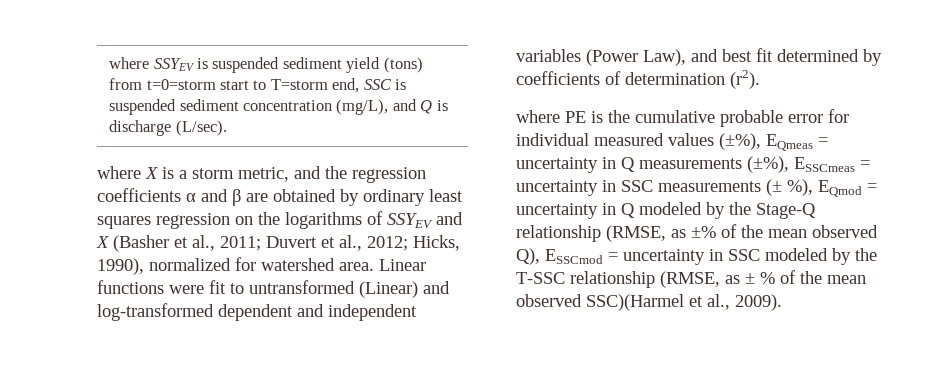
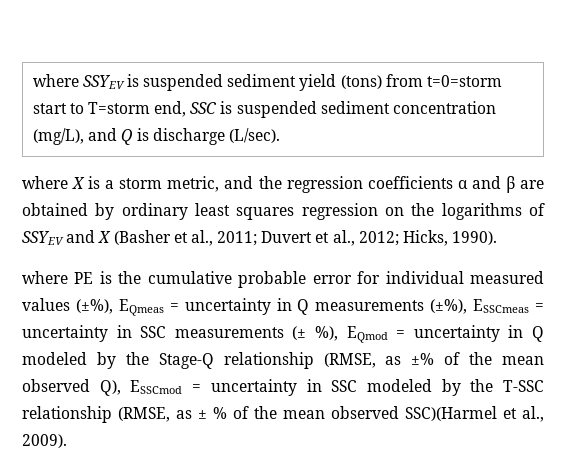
- where X is a storm metric, and the regression coefficients α and β are obtained by ordinary least squares regression on the logarithms of SSYEV and X (Basher et al., 2011; Duvert et al., 2012; Hicks, 1990), normalized for watershed area. Linear functions were fit to untransformed (Linear) and log-transformed dependent and independent variables (Power Law), and best fit determined by coefficients of determination (r2).
+ where X is a storm metric, and the regression coefficients α and β are obtained by ordinary least squares regression on the logarithms of SSYEV and X (Basher et al., 2011; Duvert et al., 2012; Hicks, 1990).

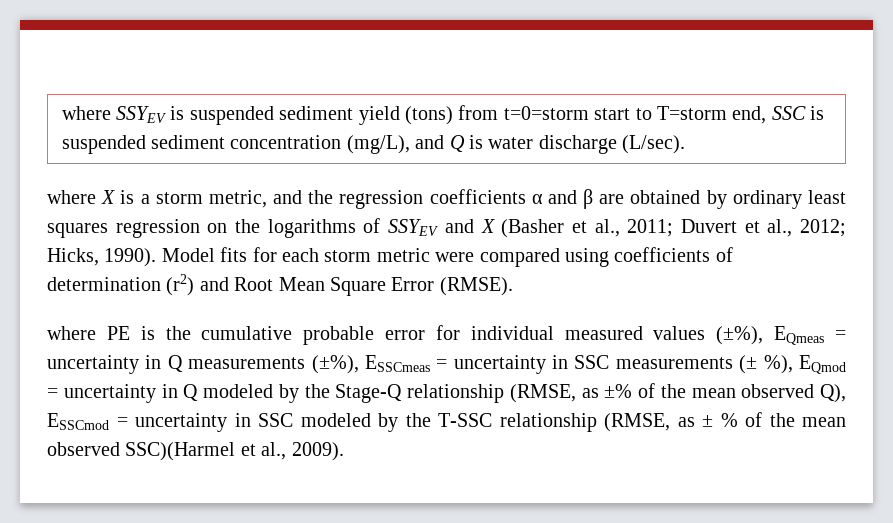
- where SSYEV is suspended sediment yield (tons) from t=0=storm start to T=storm end, SSC is suspended sediment concentration (mg/L), and Q is discharge (L/sec).
+ where SSYEV is suspended sediment yield (tons) from t=0=storm start to T=storm end, SSC is suspended sediment concentration (mg/L), and Q is water discharge (L/sec).
+ Model fits for each storm metric were compared using coefficients of determination (r2) and Root Mean Square Error (RMSE).

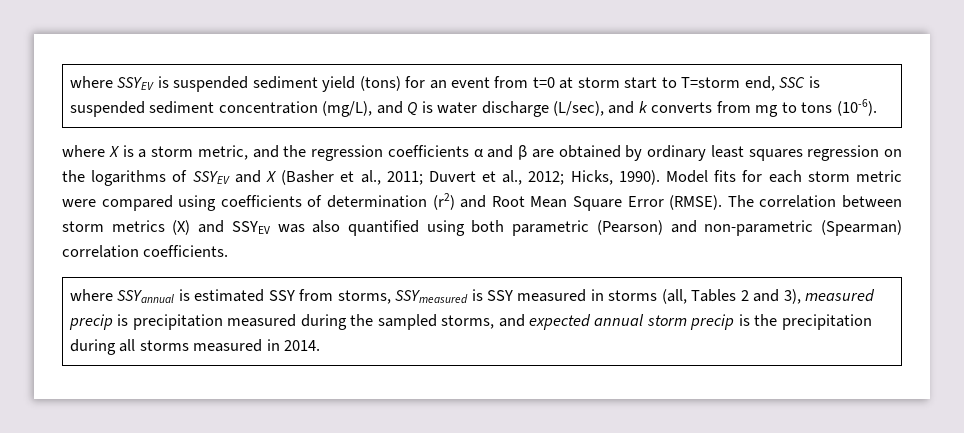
- where SSYEV is suspended sediment yield (tons) from t=0=storm start to T=storm end, SSC is suspended sediment concentration (mg/L), and Q is water discharge (L/sec).
+ where SSYEV is suspended sediment yield (tons) for an event from t=0 at storm start to T=storm end, SSC is suspended sediment concentration (mg/L), and Q is water discharge (L/sec), and k converts from mg to tons (10-6).
- Model fits for each storm metric were compared using coefficients of determination (r2) and Root Mean Square Error (RMSE).
- where PE is the cumulative probable error for individual measured values (±%), EQmeas = uncertainty in Q measurements (±%), ESSCmeas = uncertainty in SSC measurements (± %), EQmod = uncertainty in Q modeled by the Stage-Q relationship (RMSE, as ±% of the mean observed Q), ESSCmod = uncertainty in SSC modeled by the T-SSC relationship (RMSE, as ± % of the mean observed SSC)(Harmel et al., 2009).
+ Model fits for each storm metric were compared using coefficients of determination (r2) and Root Mean Square Error (RMSE). The correlation between storm metrics (X) and SSYEV was also quantified using both parametric (Pearson) and non-parametric (Spearman) correlation coefficients.
+ where SSYannual is estimated SSY from storms, SSYmeasured is SSY measured in storms (all, Tables 2 and 3), measured precip is precipitation measured during the sampled storms, and expected annual storm precip is the precipitation during all storms measured in 2014.

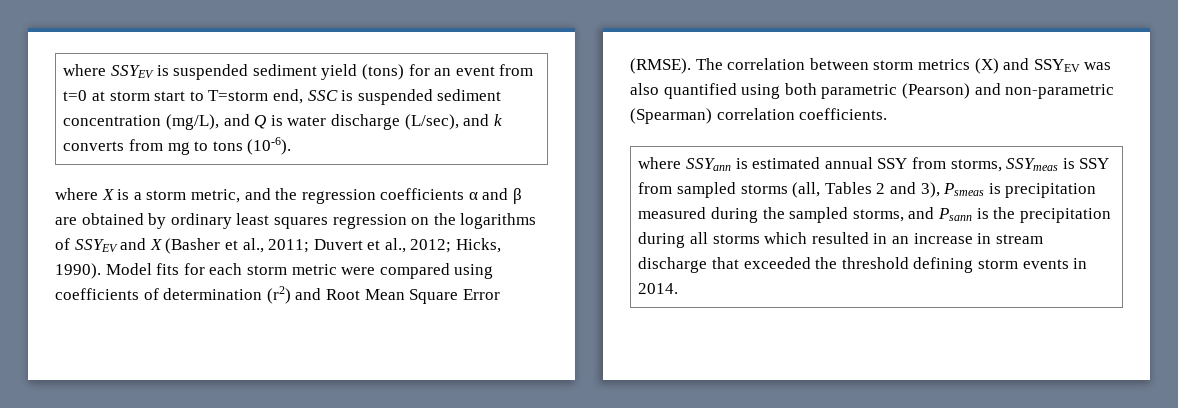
- where SSYannual is estimated SSY from storms, SSYmeasured is SSY measured in storms (all, Tables 2 and 3), measured precip is precipitation measured during the sampled storms, and expected annual storm precip is the precipitation during all storms measured in 2014.
+ where SSYann is estimated annual SSY from storms, SSYmeas is SSY from sampled storms (all, Tables 2 and 3), Psmeas is precipitation measured during the sampled storms, and Psann is the precipitation during all storms which resulted in an increase in stream discharge that exceeded the threshold defining storm events in 2014.

